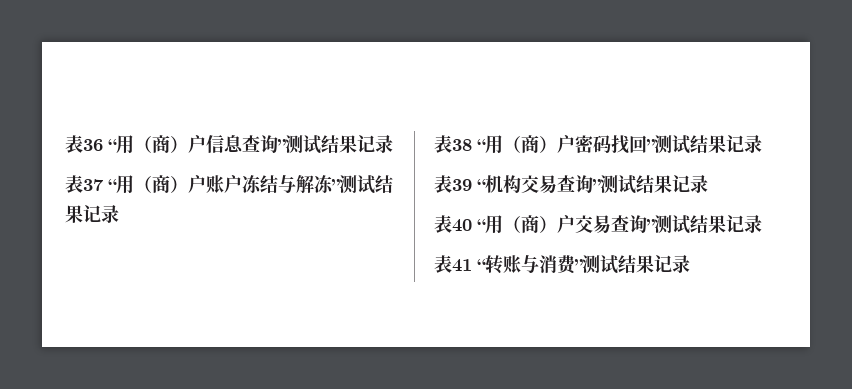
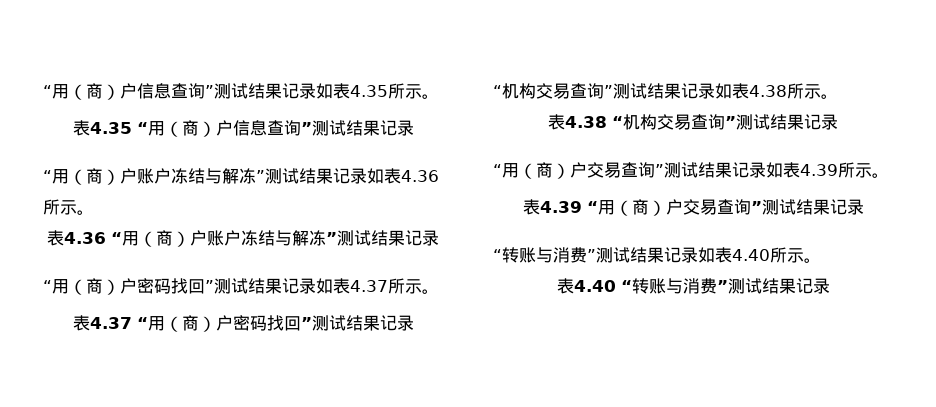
- 表36 “用（商）户信息查询”测试结果记录
+ “用（商）户信息查询”测试结果记录如表4.35所示。
+ 表4.35 “用（商）户信息查询”测试结果记录
- 表37 “用（商）户账户冻结与解冻”测试结果记录
+ “用（商）户账户冻结与解冻”测试结果记录如表4.36所示。
+ 表4.36 “用（商）户账户冻结与解冻”测试结果记录
- 表38 “用（商）户密码找回”测试结果记录
+ “用（商）户密码找回”测试结果记录如表4.37所示。
+ 表4.37 “用（商）户密码找回”测试结果记录
- 表39 “机构交易查询”测试结果记录
+ “机构交易查询”测试结果记录如表4.38所示。
+ 表4.38 “机构交易查询”测试结果记录
- 表40 “用（商）户交易查询”测试结果记录
+ “用（商）户交易查询”测试结果记录如表4.39所示。
+ 表4.39 “用（商）户交易查询”测试结果记录
- 表41 “转账与消费”测试结果记录
+ “转账与消费”测试结果记录如表4.40所示。
+ 表4.40 “转账与消费”测试结果记录

